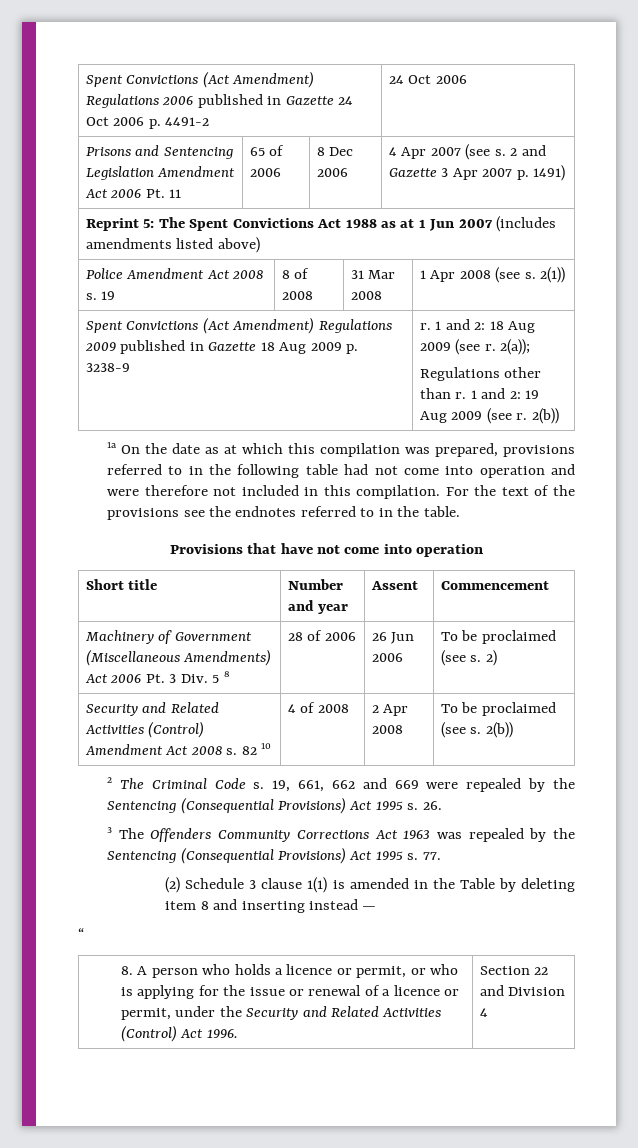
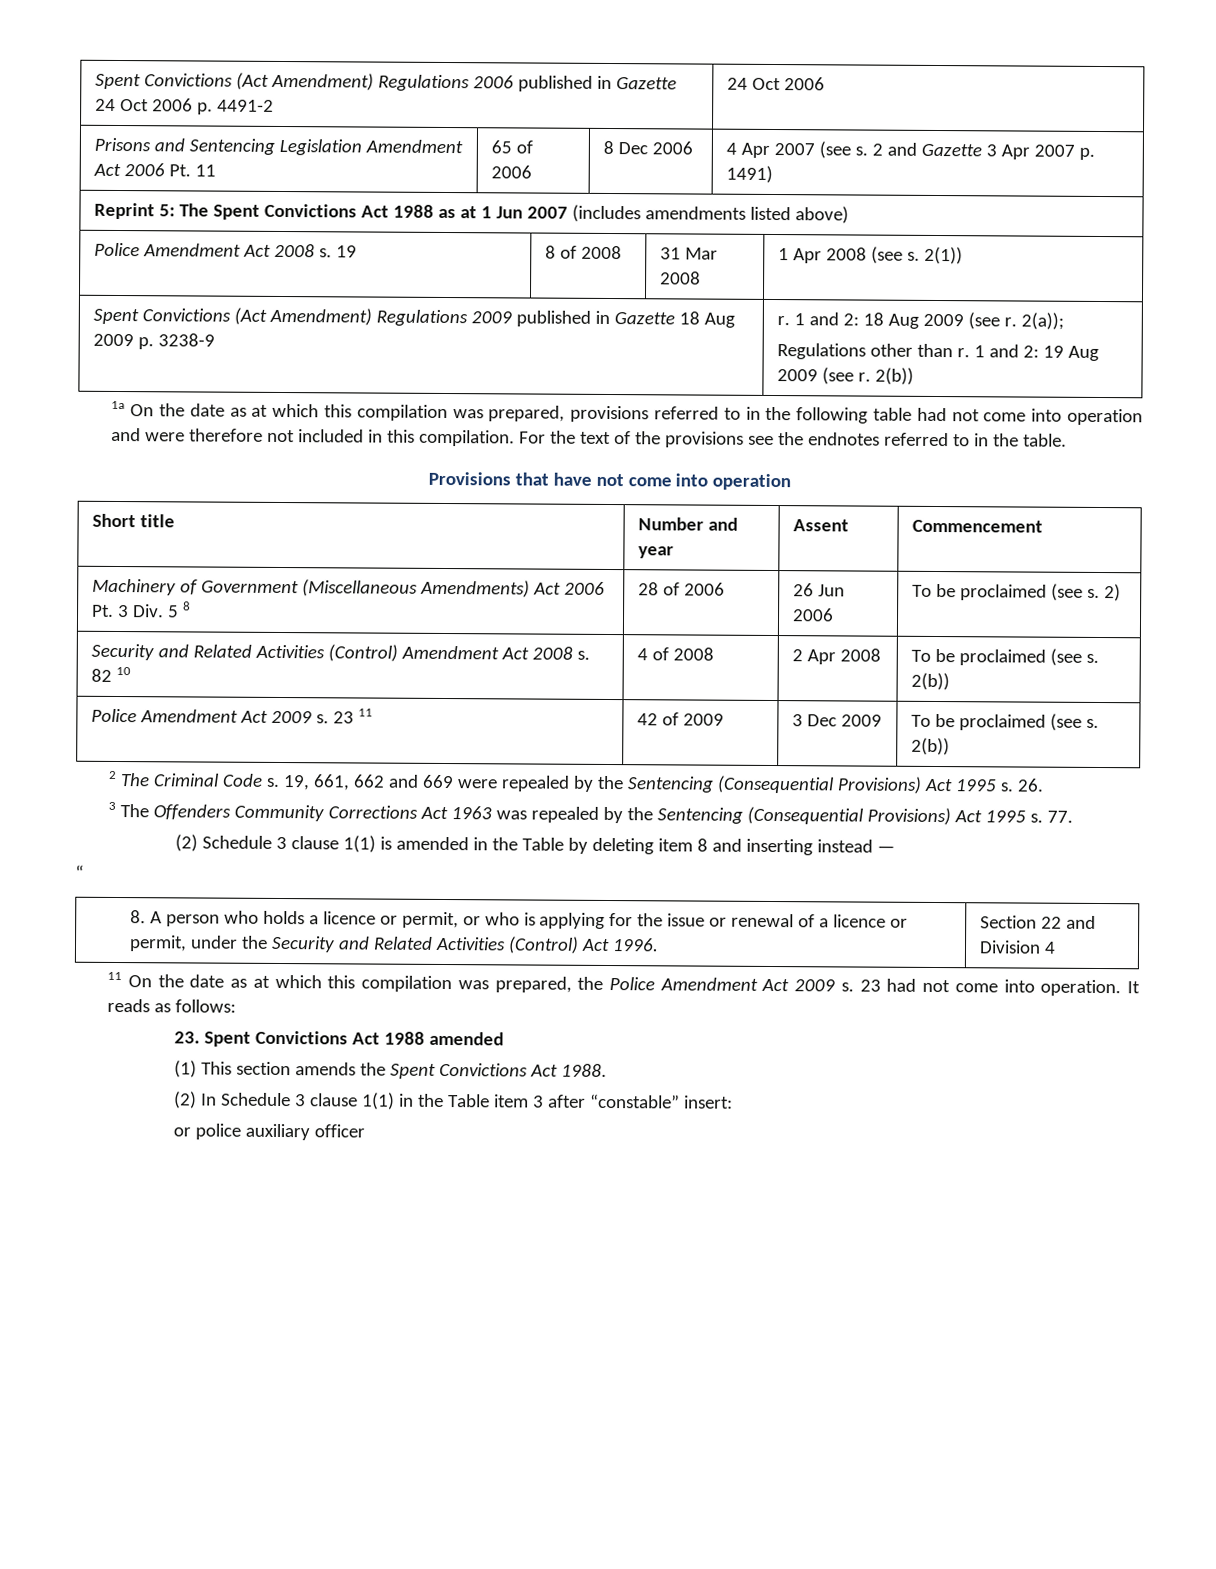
+ Police Amendment Act 2009 s. 23 11 | 42 of 2009 | 3 Dec 2009 | To be proclaimed (see s. 2(b))
+ 11 On the date as at which this compilation was prepared, the Police Amendment Act 2009 s. 23 had not come into operation. It reads as follows:
+ 23. Spent Convictions Act 1988 amended
+ (1) This section amends the Spent Convictions Act 1988.
+ (2) In Schedule 3 clause 1(1) in the Table item 3 after “constable” insert:
+ or police auxiliary officer

